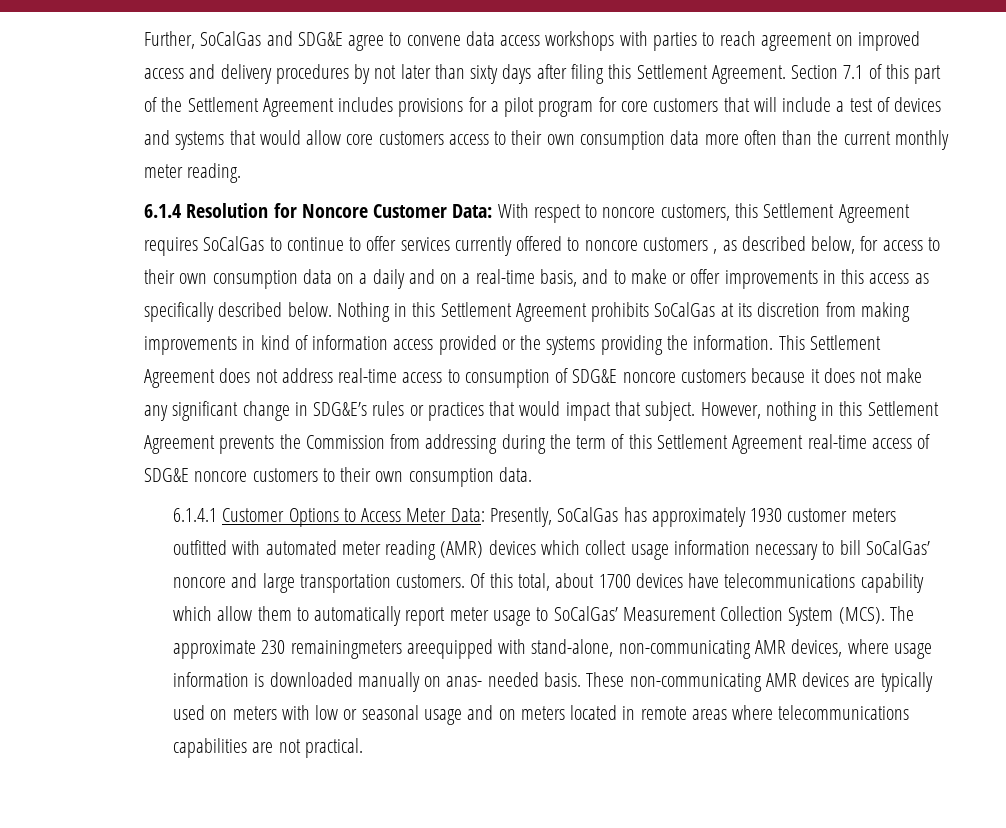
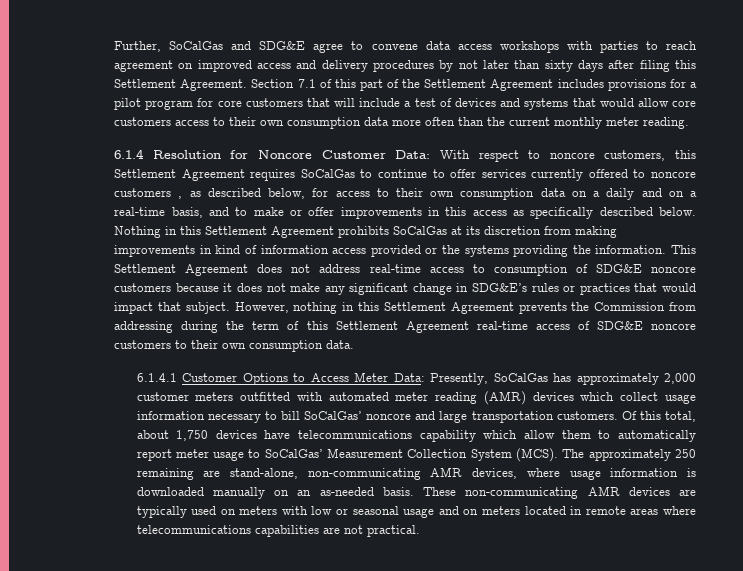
- 6.1.4.1 Customer Options to Access Meter Data: Presently, SoCalGas has approximately 1930 customer meters outfitted with automated meter reading (AMR) devices which collect usage information necessary to bill SoCalGas’ noncore and large transportation customers.
+ 6.1.4.1 Customer Options to Access Meter Data: Presently, SoCalGas has approximately 2,000 customer meters outfitted with automated meter reading (AMR) devices which collect usage information necessary to bill SoCalGas’ noncore and large transportation customers.
- Of this total, about 1700 devices have telecommunications capability which allow them to automatically report meter usage to SoCalGas’ Measurement Collection System (MCS).
+ Of this total, about 1,750 devices have telecommunications capability which allow them to automatically report meter usage to SoCalGas’ Measurement Collection System (MCS).
- The approximate 230 remainingmeters areequipped with stand-alone, non-communicating AMR devices, where usage information is downloaded manually on anas- needed basis.
+ The approximately 250 remaining are stand-alone, non-communicating AMR devices, where usage information is downloaded manually on an as-needed basis.

